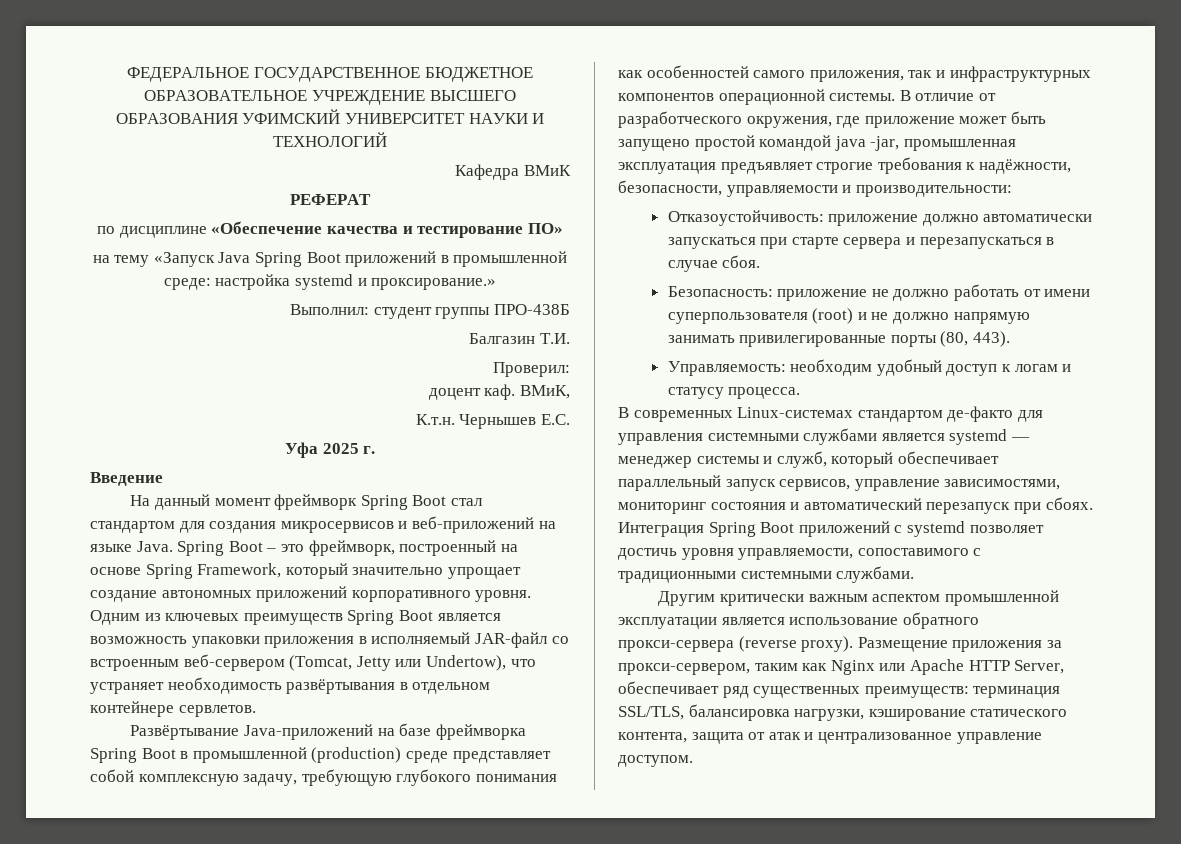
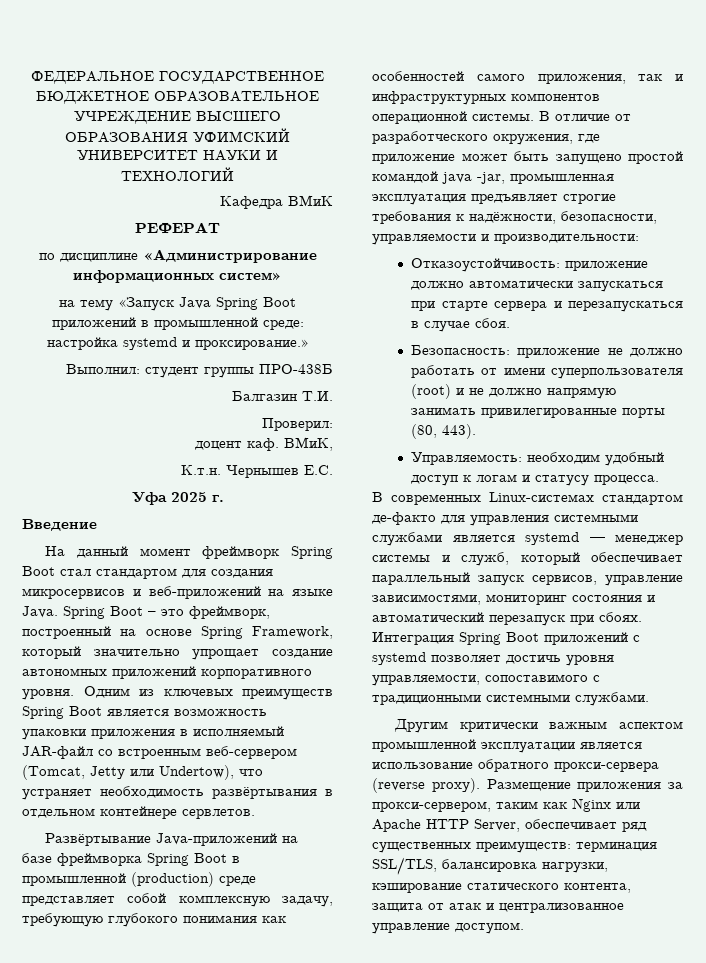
- по дисциплине «Обеспечение качества и тестирование ПО»
+ по дисциплине «Администрирование информационных систем»

